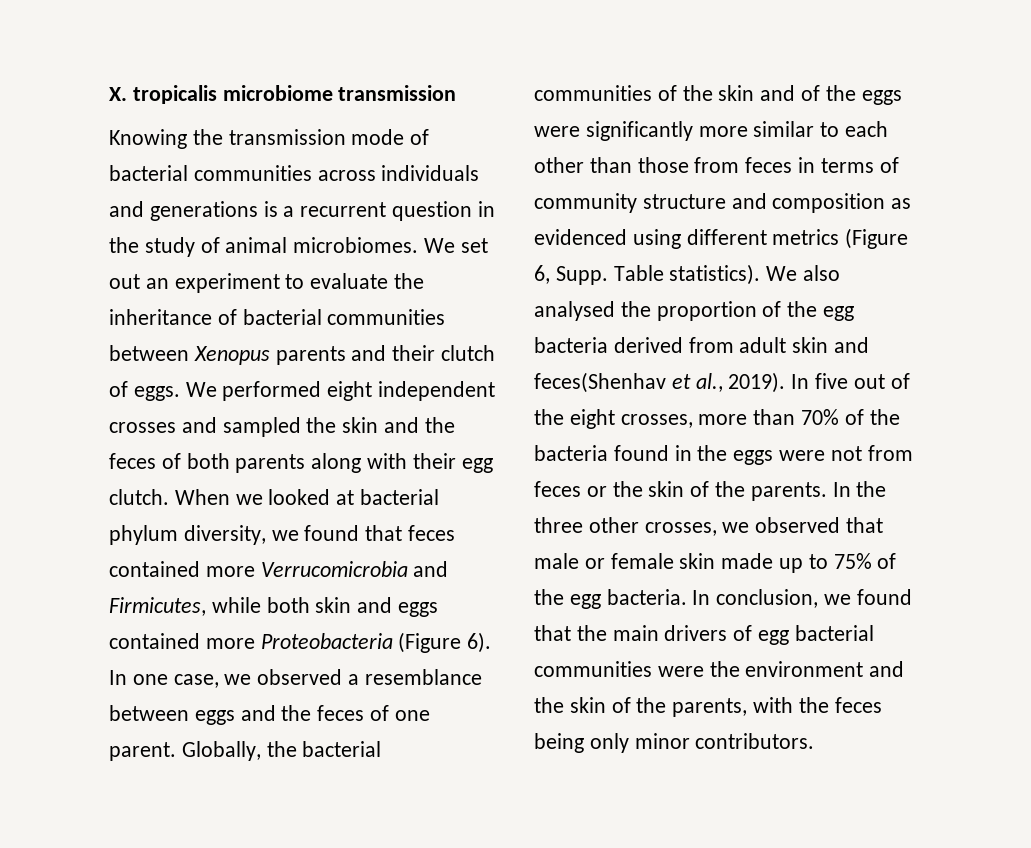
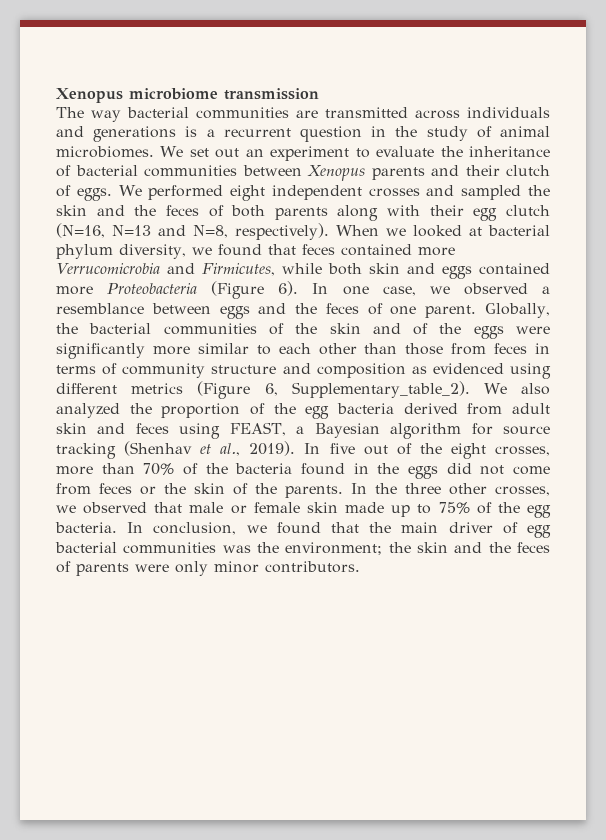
- X. tropicalis microbiome transmission
+ Xenopus microbiome transmission
- Knowing the transmission mode of bacterial communities across individuals and generations is a recurrent question in the study of animal microbiomes.
+ The way bacterial communities are transmitted across individuals and generations is a recurrent question in the study of animal microbiomes.
- We performed eight independent crosses and sampled the skin and the feces of both parents along with their egg clutch.
+ We performed eight independent crosses and sampled the skin and the feces of both parents along with their egg clutch (N=16, N=13 and N=8, respectively).
- Globally, the bacterial communities of the skin and of the eggs were significantly more similar to each other than those from feces in terms of community structure and composition as evidenced using different metrics (Figure 6, Supp. Table statistics).
+ Globally, the bacterial communities of the skin and of the eggs were significantly more similar to each other than those from feces in terms of community structure and composition as evidenced using different metrics (Figure 6, Supplementary_table_2).
- We also analysed the proportion of the egg bacteria derived from adult skin and feces(Shenhav et al., 2019).
+ We also analyzed the proportion of the egg bacteria derived from adult skin and feces using FEAST, a Bayesian algorithm for source tracking (Shenhav et al., 2019).
- In five out of the eight crosses, more than 70% of the bacteria found in the eggs were not from feces or the skin of the parents.
+ In five out of the eight crosses, more than 70% of the bacteria found in the eggs did not come from feces or the skin of the parents.
- In conclusion, we found that the main drivers of egg bacterial communities were the environment and the skin of the parents, with the feces being only minor contributors.
+ In conclusion, we found that the main driver of egg bacterial communities was the environment; the skin and the feces of parents were only minor contributors.

